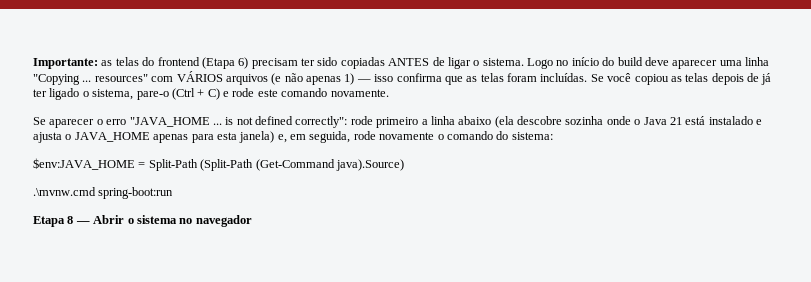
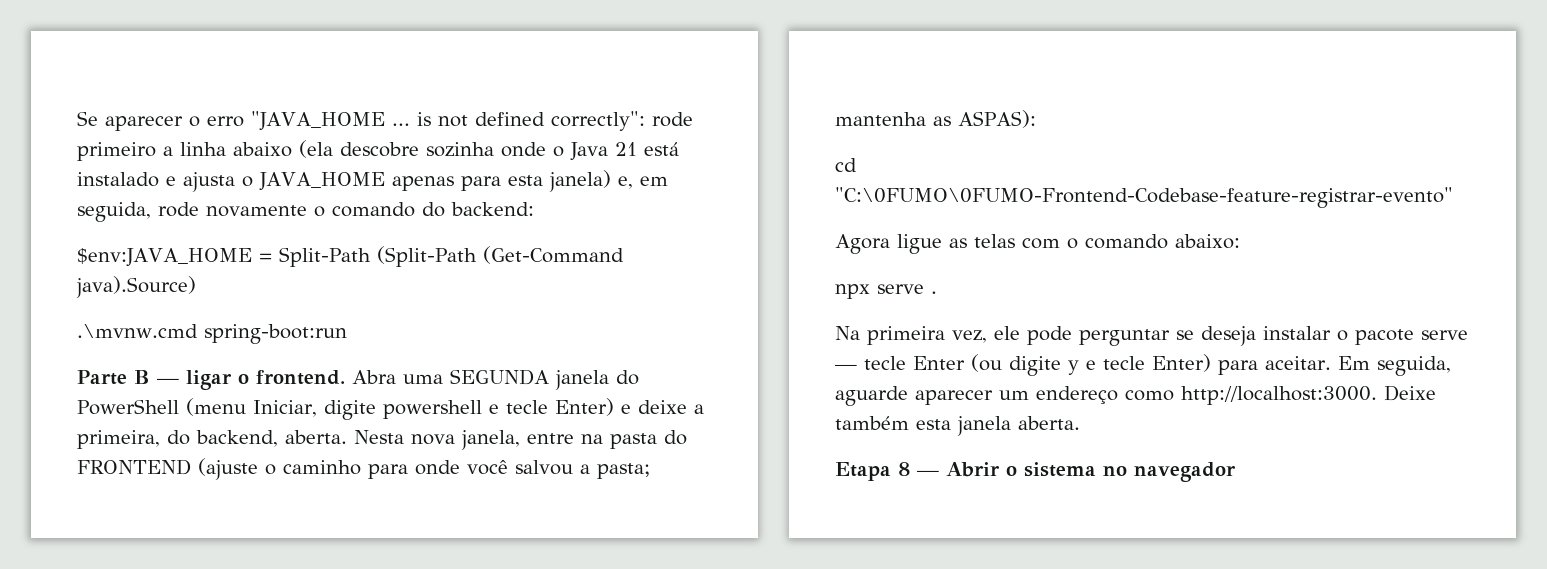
- Importante: as telas do frontend (Etapa 6) precisam ter sido copiadas ANTES de ligar o sistema. Logo no início do build deve aparecer uma linha "Copying ... resources" com VÁRIOS arquivos (e não apenas 1) — isso confirma que as telas foram incluídas. Se você copiou as telas depois de já ter ligado o sistema, pare-o (Ctrl + C) e rode este comando novamente.
- Se aparecer o erro "JAVA_HOME ... is not defined correctly": rode primeiro a linha abaixo (ela descobre sozinha onde o Java 21 está instalado e ajusta o JAVA_HOME apenas para esta janela) e, em seguida, rode novamente o comando do sistema:
+ Se aparecer o erro "JAVA_HOME ... is not defined correctly": rode primeiro a linha abaixo (ela descobre sozinha onde o Java 21 está instalado e ajusta o JAVA_HOME apenas para esta janela) e, em seguida, rode novamente o comando do backend:
+ Parte B — ligar o frontend. Abra uma SEGUNDA janela do PowerShell (menu Iniciar, digite powershell e tecle Enter) e deixe a primeira, do backend, aberta. Nesta nova janela, entre na pasta do FRONTEND (ajuste o caminho para onde você salvou a pasta; mantenha as ASPAS):
+ cd "C:\0FUMO\0FUMO-Frontend-Codebase-feature-registrar-evento"
+ Agora ligue as telas com o comando abaixo:
+ npx serve .
+ Na primeira vez, ele pode perguntar se deseja instalar o pacote serve — tecle Enter (ou digite y e tecle Enter) para aceitar. Em seguida, aguarde aparecer um endereço como http://localhost:3000. Deixe também esta janela aberta.

